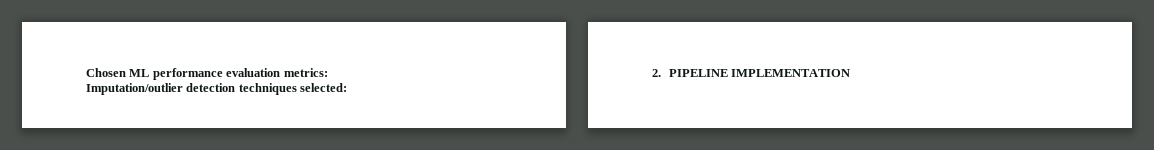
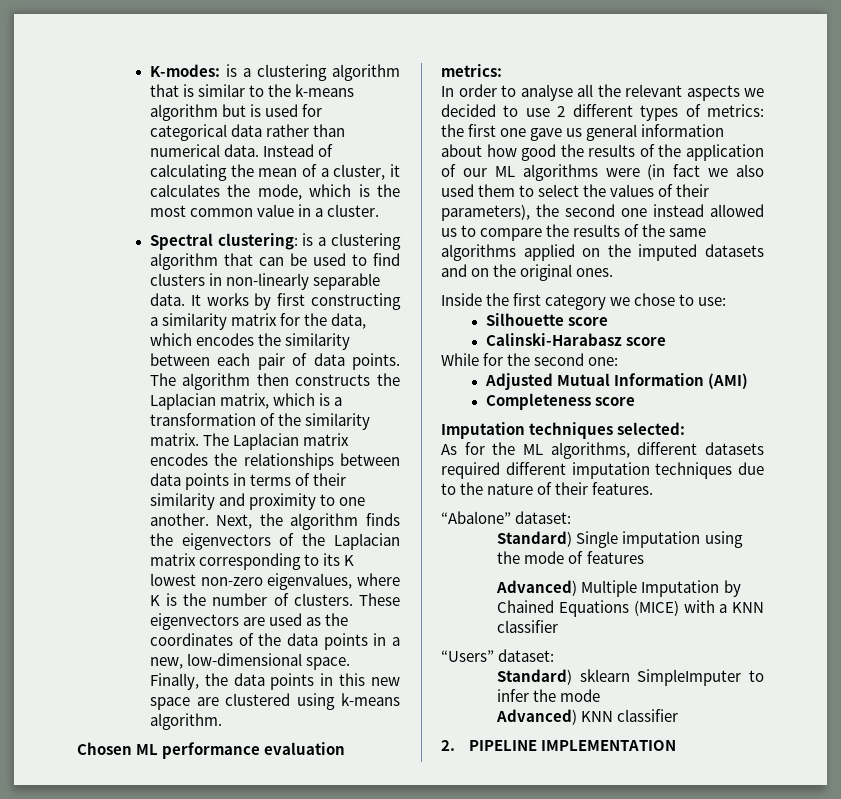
+ K-modes: is a clustering algorithm that is similar to the k-means algorithm but is used for categorical data rather than numerical data. Instead of calculating the mean of a cluster, it calculates the mode, which is the most common value in a cluster.
+ Spectral clustering: is a clustering algorithm that can be used to find clusters in non-linearly separable data. It works by first constructing a similarity matrix for the data, which encodes the similarity between each pair of data points. The algorithm then constructs the Laplacian matrix, which is a transformation of the similarity matrix. The Laplacian matrix encodes the relationships between data points in terms of their similarity and proximity to one another. Next, the algorithm finds the eigenvectors of the Laplacian matrix corresponding to its K lowest non-zero eigenvalues, where K is the number of clusters. These eigenvectors are used as the coordinates of the data points in a new, low-dimensional space. Finally, the data points in this new space are clustered using k-means algorithm.
- Imputation/outlier detection techniques selected:
+ In order to analyse all the relevant aspects we decided to use 2 different types of metrics: the first one gave us general information about how good the results of the application of our ML algorithms were (in fact we also used them to select the values of their parameters), the second one instead allowed us to compare the results of the same algorithms applied on the imputed datasets and on the original ones.
+ Inside the first category we chose to use:
+ Silhouette score
+ Calinski-Harabasz score
+ While for the second one:
+ Adjusted Mutual Information (AMI)
+ Completeness score
+ Imputation techniques selected:
+ As for the ML algorithms, different datasets required different imputation techniques due to the nature of their features.
+ “Abalone” dataset:
+ Standard) Single imputation using the mode of features
+ Advanced) Multiple Imputation by Chained Equations (MICE) with a KNN classifier
+ “Users” dataset:
+ Standard) sklearn SimpleImputer to infer the mode
+ Advanced) KNN classifier

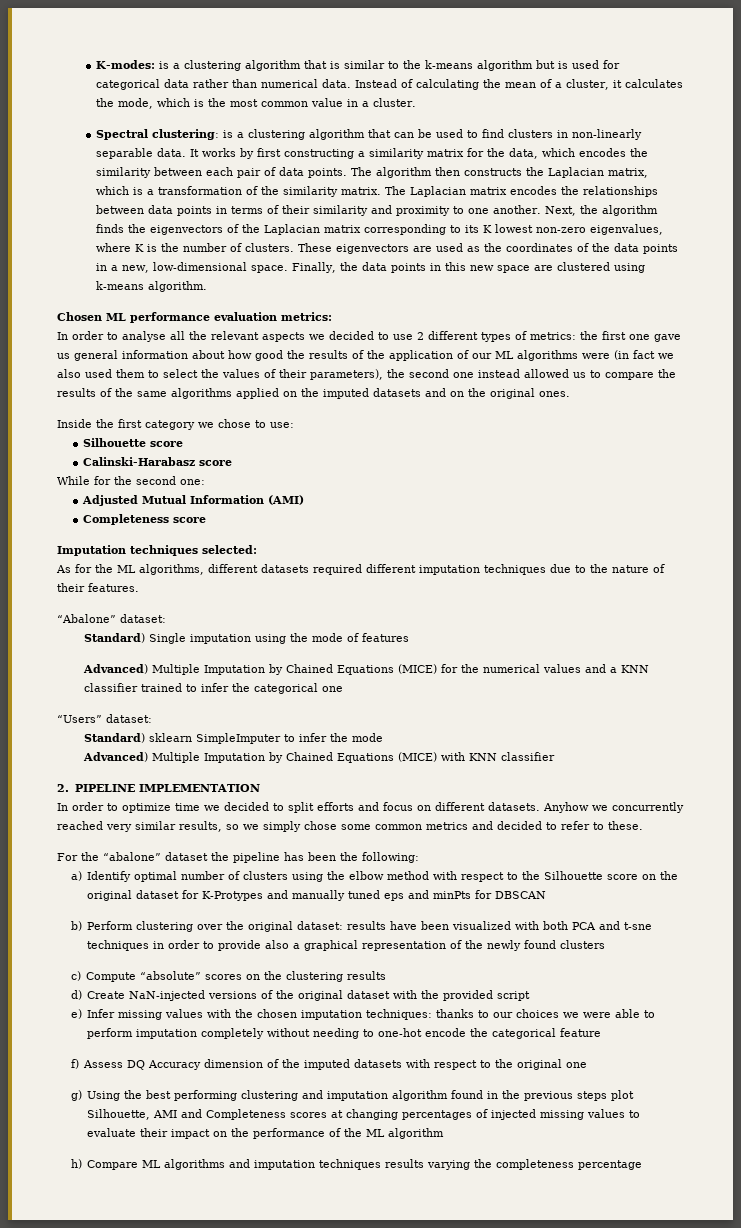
- Advanced) Multiple Imputation by Chained Equations (MICE) with a KNN classifier
+ Advanced) Multiple Imputation by Chained Equations (MICE) for the numerical values and a KNN classifier trained to infer the categorical one
- Advanced) KNN classifier
+ Advanced) Multiple Imputation by Chained Equations (MICE) with KNN classifier
+ In order to optimize time we decided to split efforts and focus on different datasets. Anyhow we concurrently reached very similar results, so we simply chose some common metrics and decided to refer to these.
+ For the “abalone” dataset the pipeline has been the following:
+ a) Identify optimal number of clusters using the elbow method with respect to the Silhouette score on the original dataset for K-Protypes and manually tuned eps and minPts for DBSCAN
+ b) Perform clustering over the original dataset: results have been visualized with both PCA and t-sne techniques in order to provide also a graphical representation of the newly found clusters
+ c) Compute “absolute” scores on the clustering results
+ d) Create NaN-injected versions of the original dataset with the provided script
+ e) Infer missing values with the chosen imputation techniques: thanks to our choices we were able to perform imputation completely without needing to one-hot encode the categorical feature
+ f) Assess DQ Accuracy dimension of the imputed datasets with respect to the original one
+ g) Using the best performing clustering and imputation algorithm found in the previous steps plot Silhouette, AMI and Completeness scores at changing percentages of injected missing values to evaluate their impact on the performance of the ML algorithm
+ h) Compare ML algorithms and imputation techniques results varying the completeness percentage

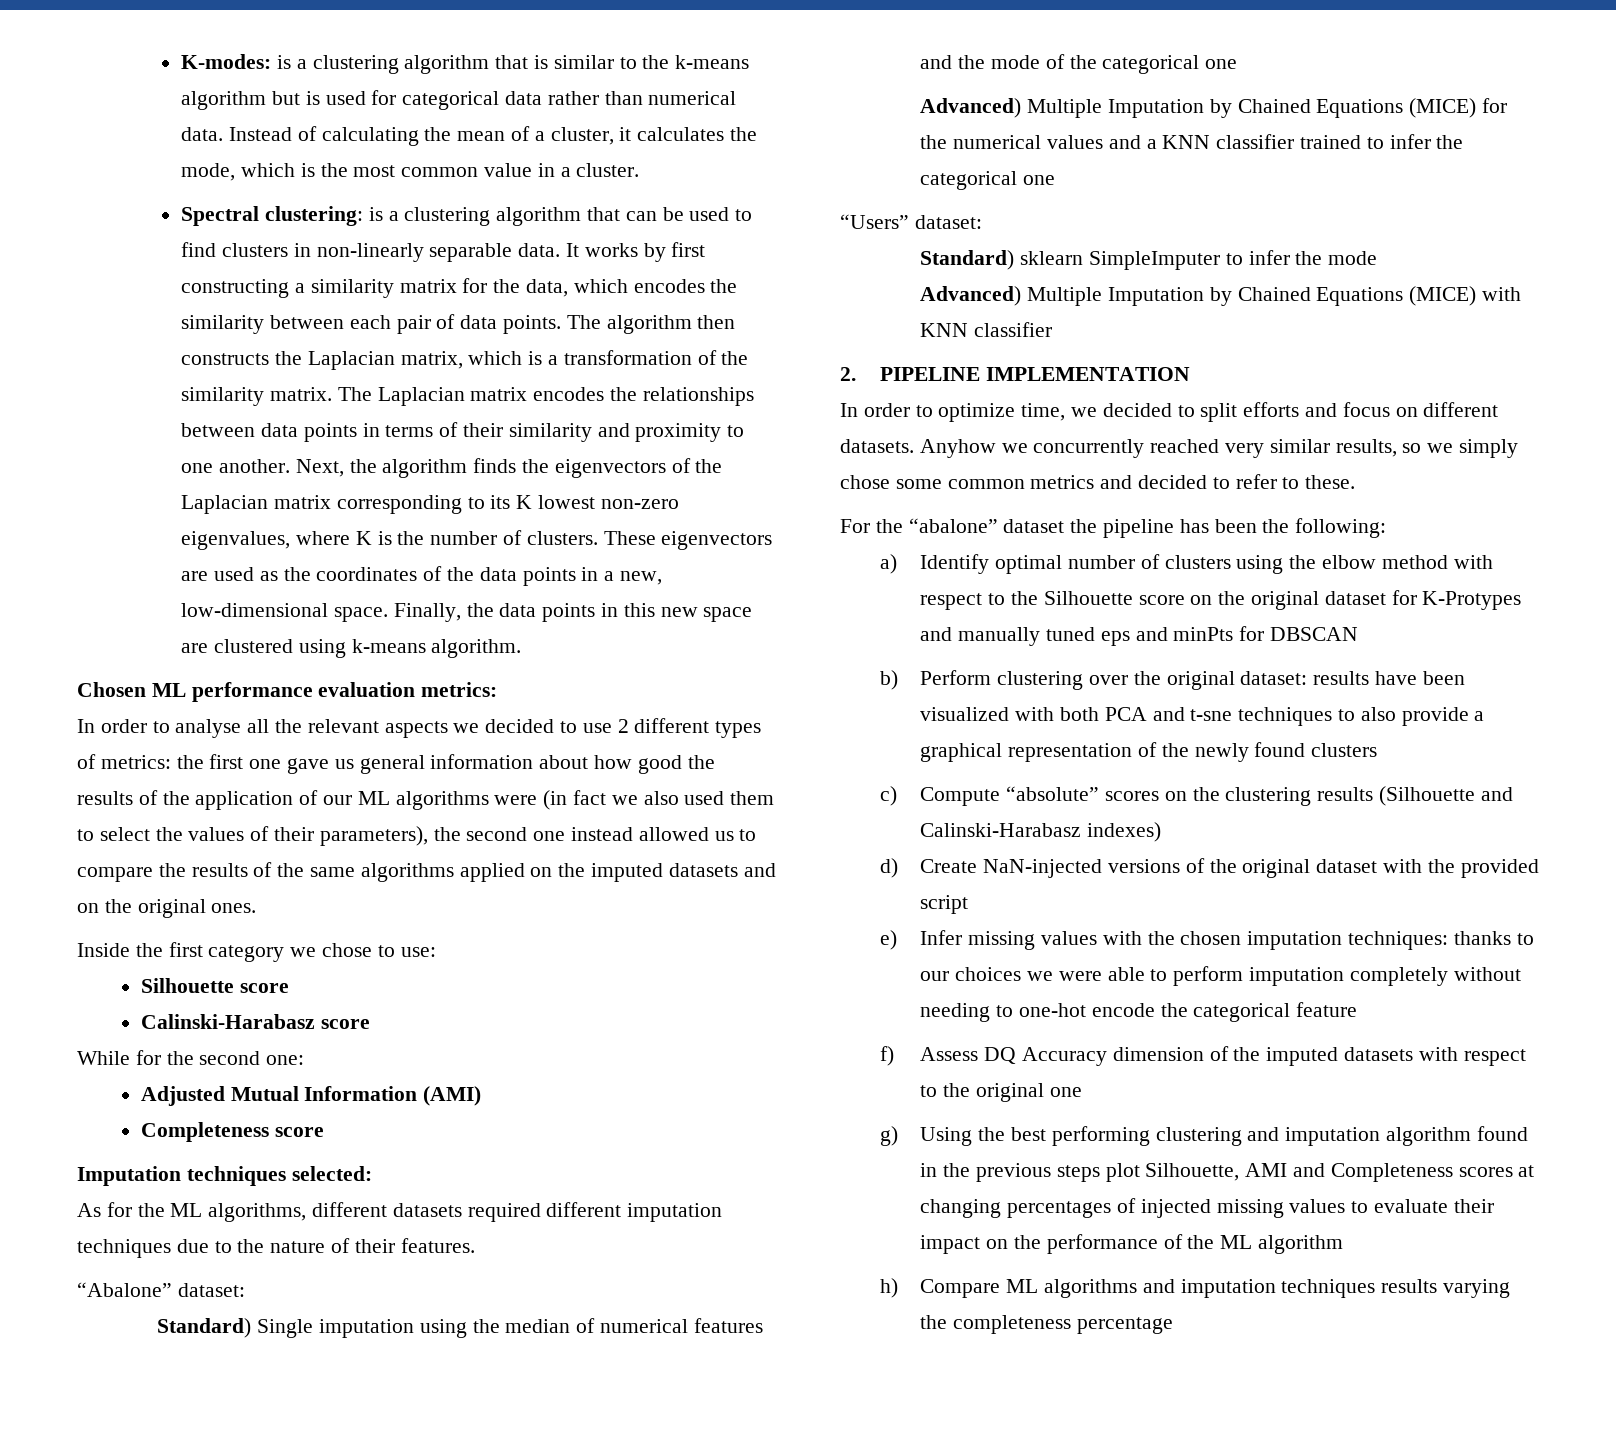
- Standard) Single imputation using the mode of features
+ Standard) Single imputation using the median of numerical features and the mode of the categorical one
- In order to optimize time we decided to split efforts and focus on different datasets.
+ In order to optimize time, we decided to split efforts and focus on different datasets.
- b) Perform clustering over the original dataset: results have been visualized with both PCA and t-sne techniques in order to provide also a graphical representation of the newly found clusters
+ b) Perform clustering over the original dataset: results have been visualized with both PCA and t-sne techniques to also provide a graphical representation of the newly found clusters
- c) Compute “absolute” scores on the clustering results
+ c) Compute “absolute” scores on the clustering results (Silhouette and Calinski-Harabasz indexes)

